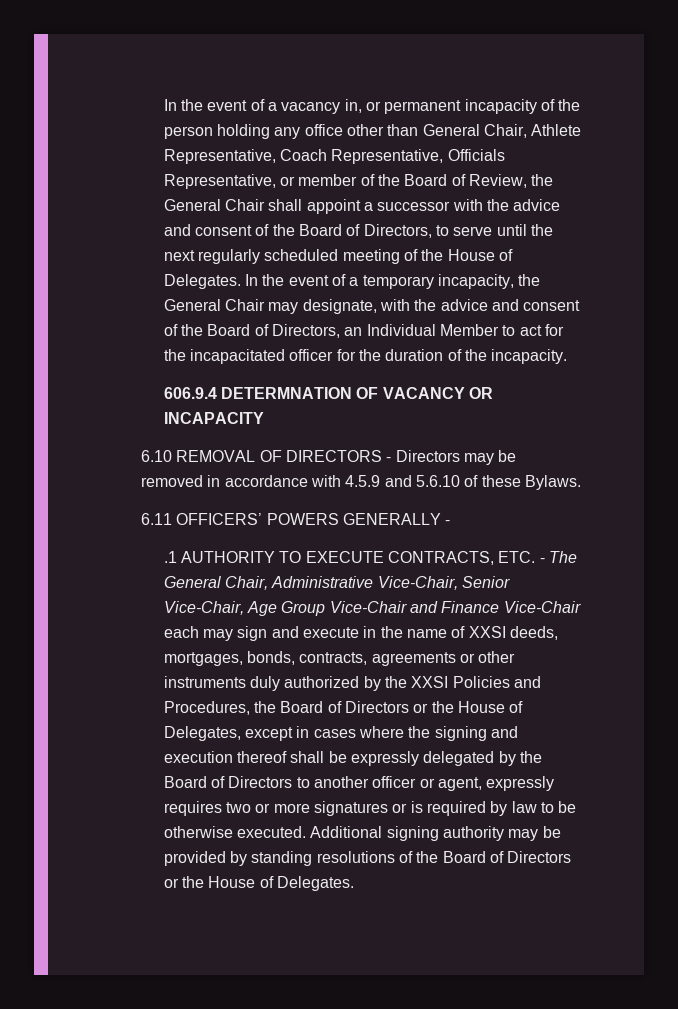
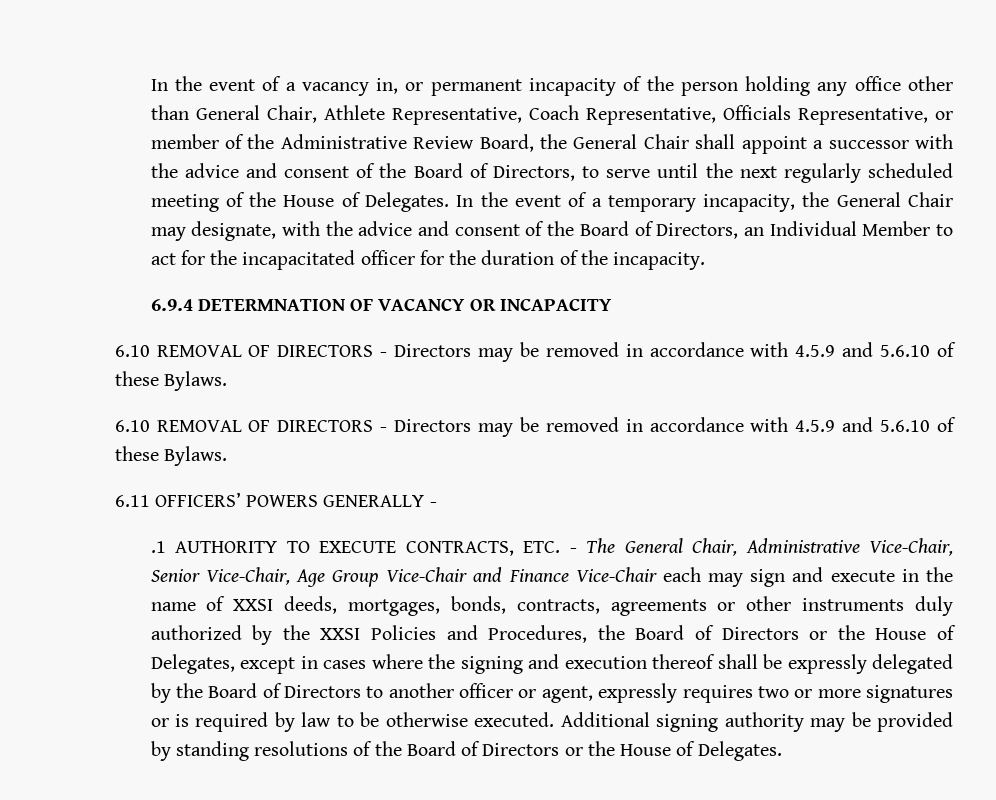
- In the event of a vacancy in, or permanent incapacity of the person holding any office other than General Chair, Athlete Representative, Coach Representative, Officials Representative, or member of the Board of Review, the General Chair shall appoint a successor with the advice and consent of the Board of Directors, to serve until the next regularly scheduled meeting of the House of Delegates.
+ In the event of a vacancy in, or permanent incapacity of the person holding any office other than General Chair, Athlete Representative, Coach Representative, Officials Representative, or member of the Administrative Review Board, the General Chair shall appoint a successor with the advice and consent of the Board of Directors, to serve until the next regularly scheduled meeting of the House of Delegates.
- 606.9.4 DETERMNATION OF VACANCY OR INCAPACITY
+ 6.9.4 DETERMNATION OF VACANCY OR INCAPACITY
+ 6.10 REMOVAL OF DIRECTORS - Directors may be removed in accordance with 4.5.9 and 5.6.10 of these Bylaws.

